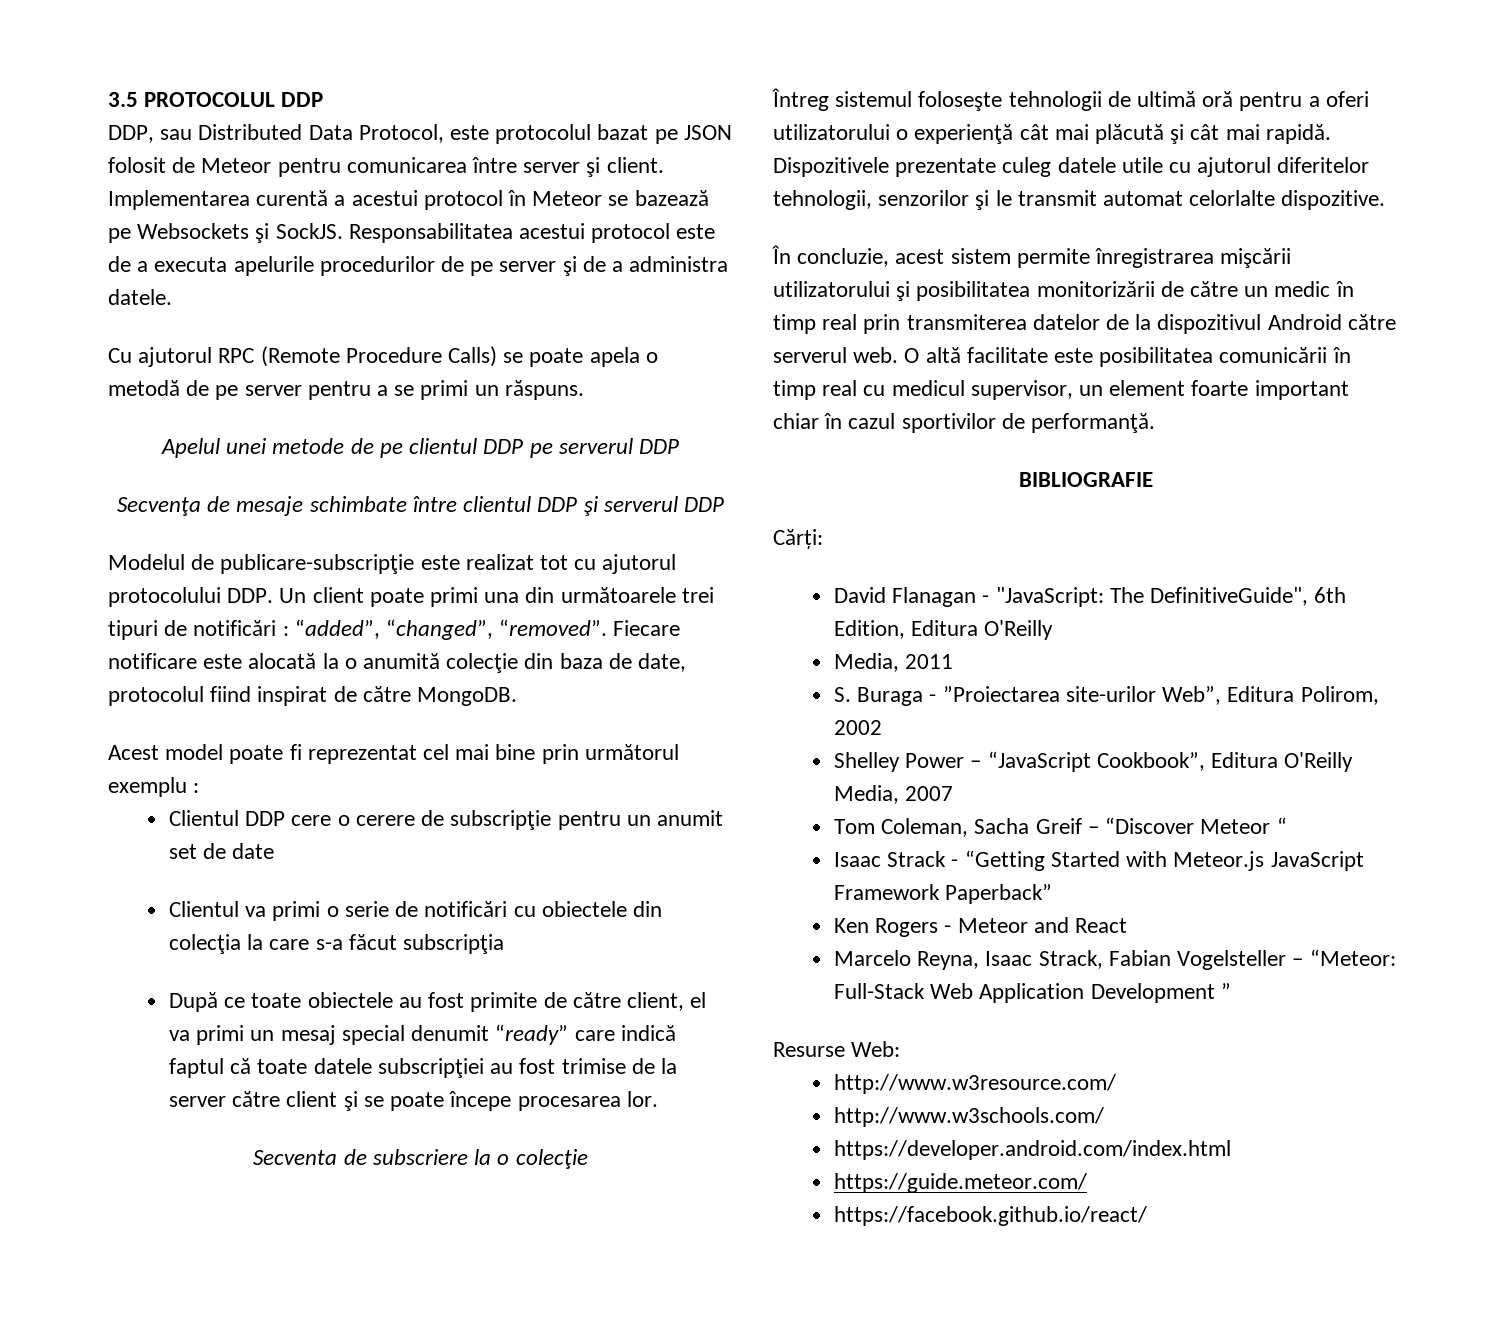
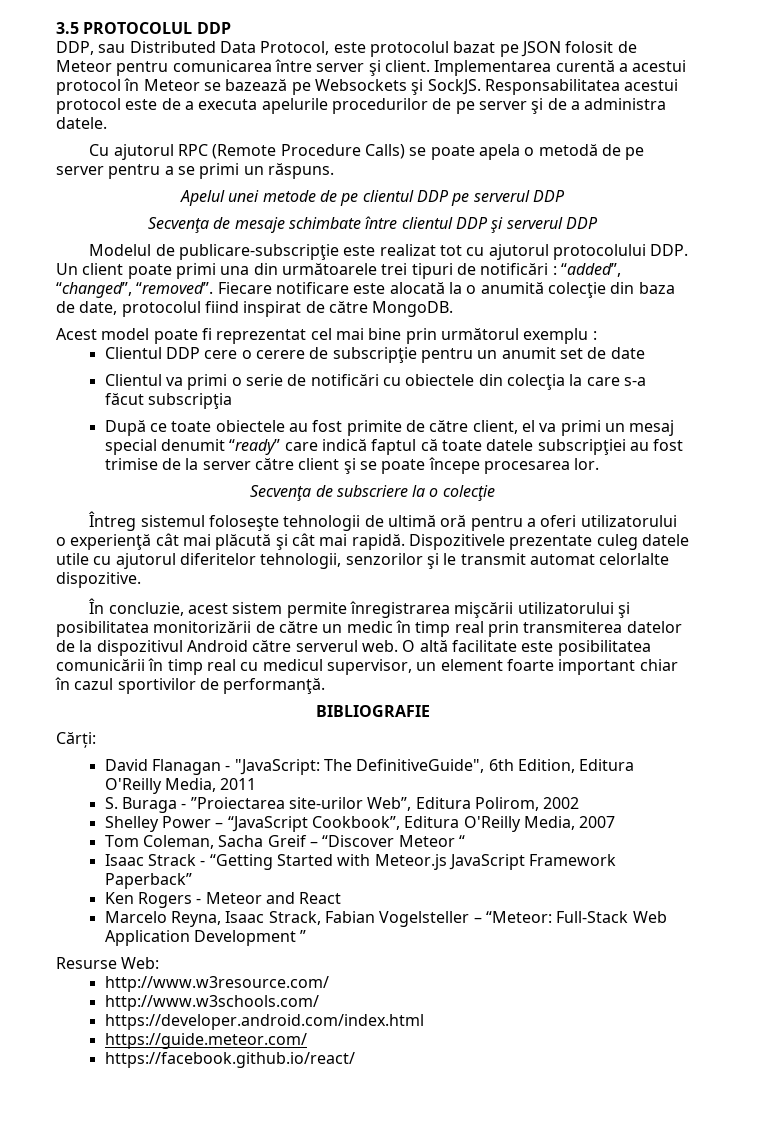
- Secventa de subscriere la o colecţie
+ Secvenţa de subscriere la o colecţie
- David Flanagan - "JavaScript: The DefinitiveGuide", 6th Edition, Editura O'Reilly
- Media, 2011
+ David Flanagan - "JavaScript: The DefinitiveGuide", 6th Edition, Editura O'Reilly Media, 2011

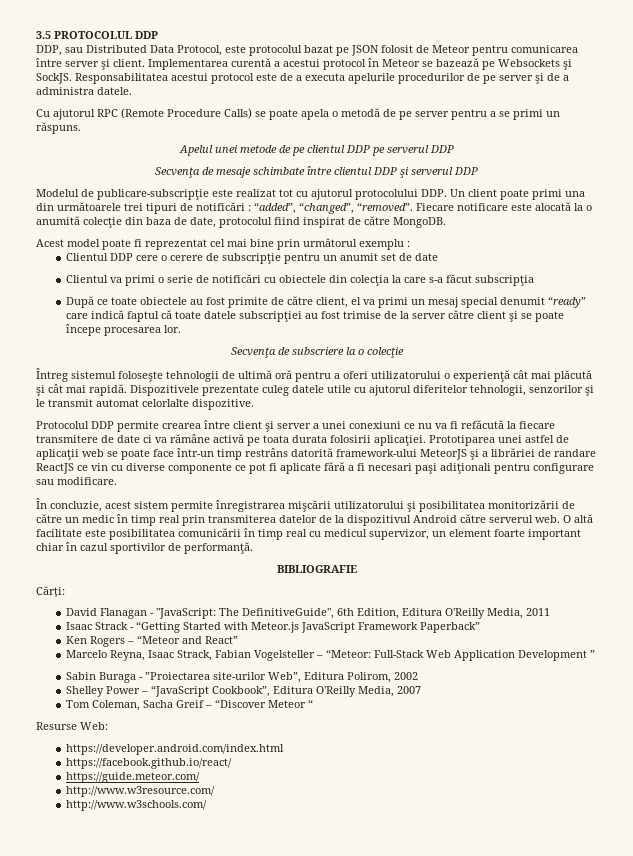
+ Protocolul DDP permite crearea între client şi server a unei conexiuni ce nu va fi refăcută la fiecare transmitere de date ci va rămâne activă pe toata durata folosirii aplicaţiei. Prototiparea unei astfel de aplicaţii web se poate face într-un timp restrâns datorită framework-ului MeteorJS şi a librăriei de randare ReactJS ce vin cu diverse componente ce pot fi aplicate fără a fi necesari paşi adiţionali pentru configurare sau modificare.
- O altă facilitate este posibilitatea comunicării în timp real cu medicul supervisor, un element foarte important chiar în cazul sportivilor de performanţă.
+ O altă facilitate este posibilitatea comunicării în timp real cu medicul supervizor, un element foarte important chiar în cazul sportivilor de performanţă.
- S. Buraga - ”Proiectarea site-urilor Web”, Editura Polirom, 2002
+ Isaac Strack - “Getting Started with Meteor.js JavaScript Framework Paperback”
+ Ken Rogers – “Meteor and React”
+ Marcelo Reyna, Isaac Strack, Fabian Vogelsteller – “Meteor: Full-Stack Web Application Development ”
+ Sabin Buraga - ”Proiectarea site-urilor Web”, Editura Polirom, 2002
- Isaac Strack - “Getting Started with Meteor.js JavaScript Framework Paperback”
- Ken Rogers - Meteor and React
- Marcelo Reyna, Isaac Strack, Fabian Vogelsteller – “Meteor: Full-Stack Web Application Development ”
+ https://developer.android.com/index.html
+ https://facebook.github.io/react/
+ https://guide.meteor.com/
- https://developer.android.com/index.html
- https://guide.meteor.com/
- https://facebook.github.io/react/

